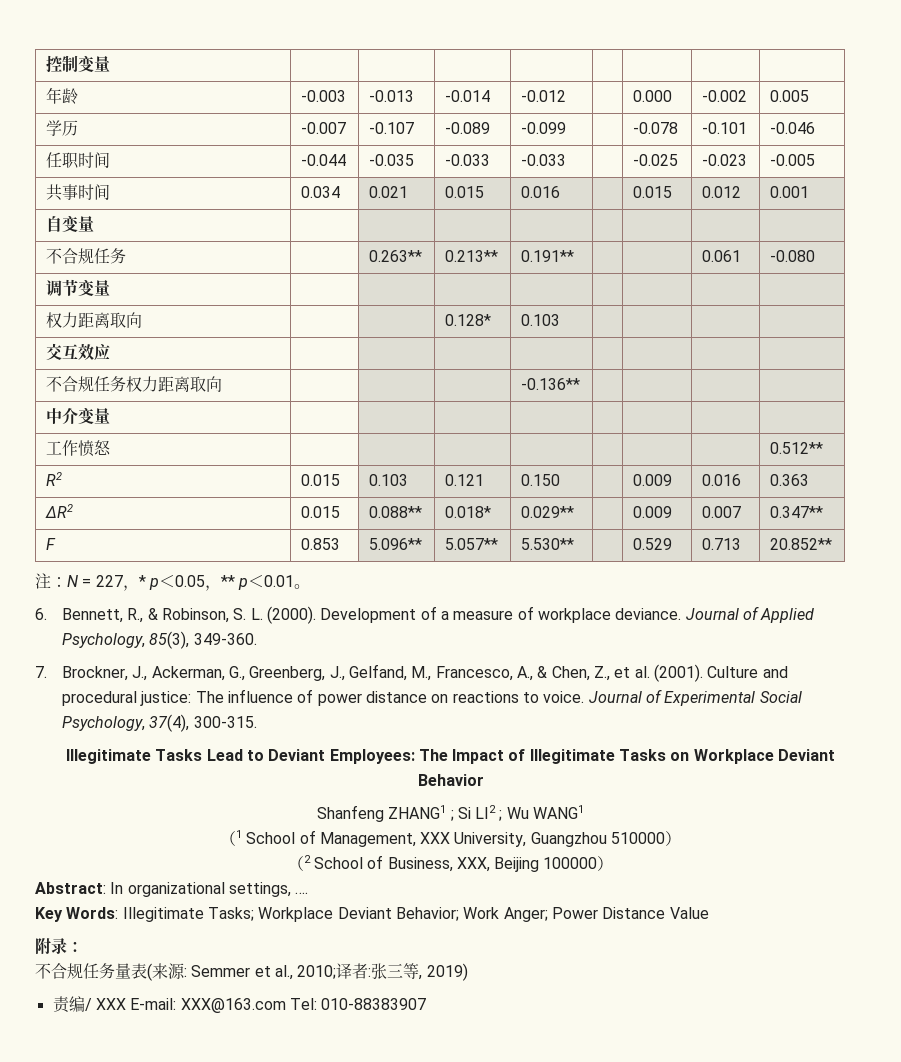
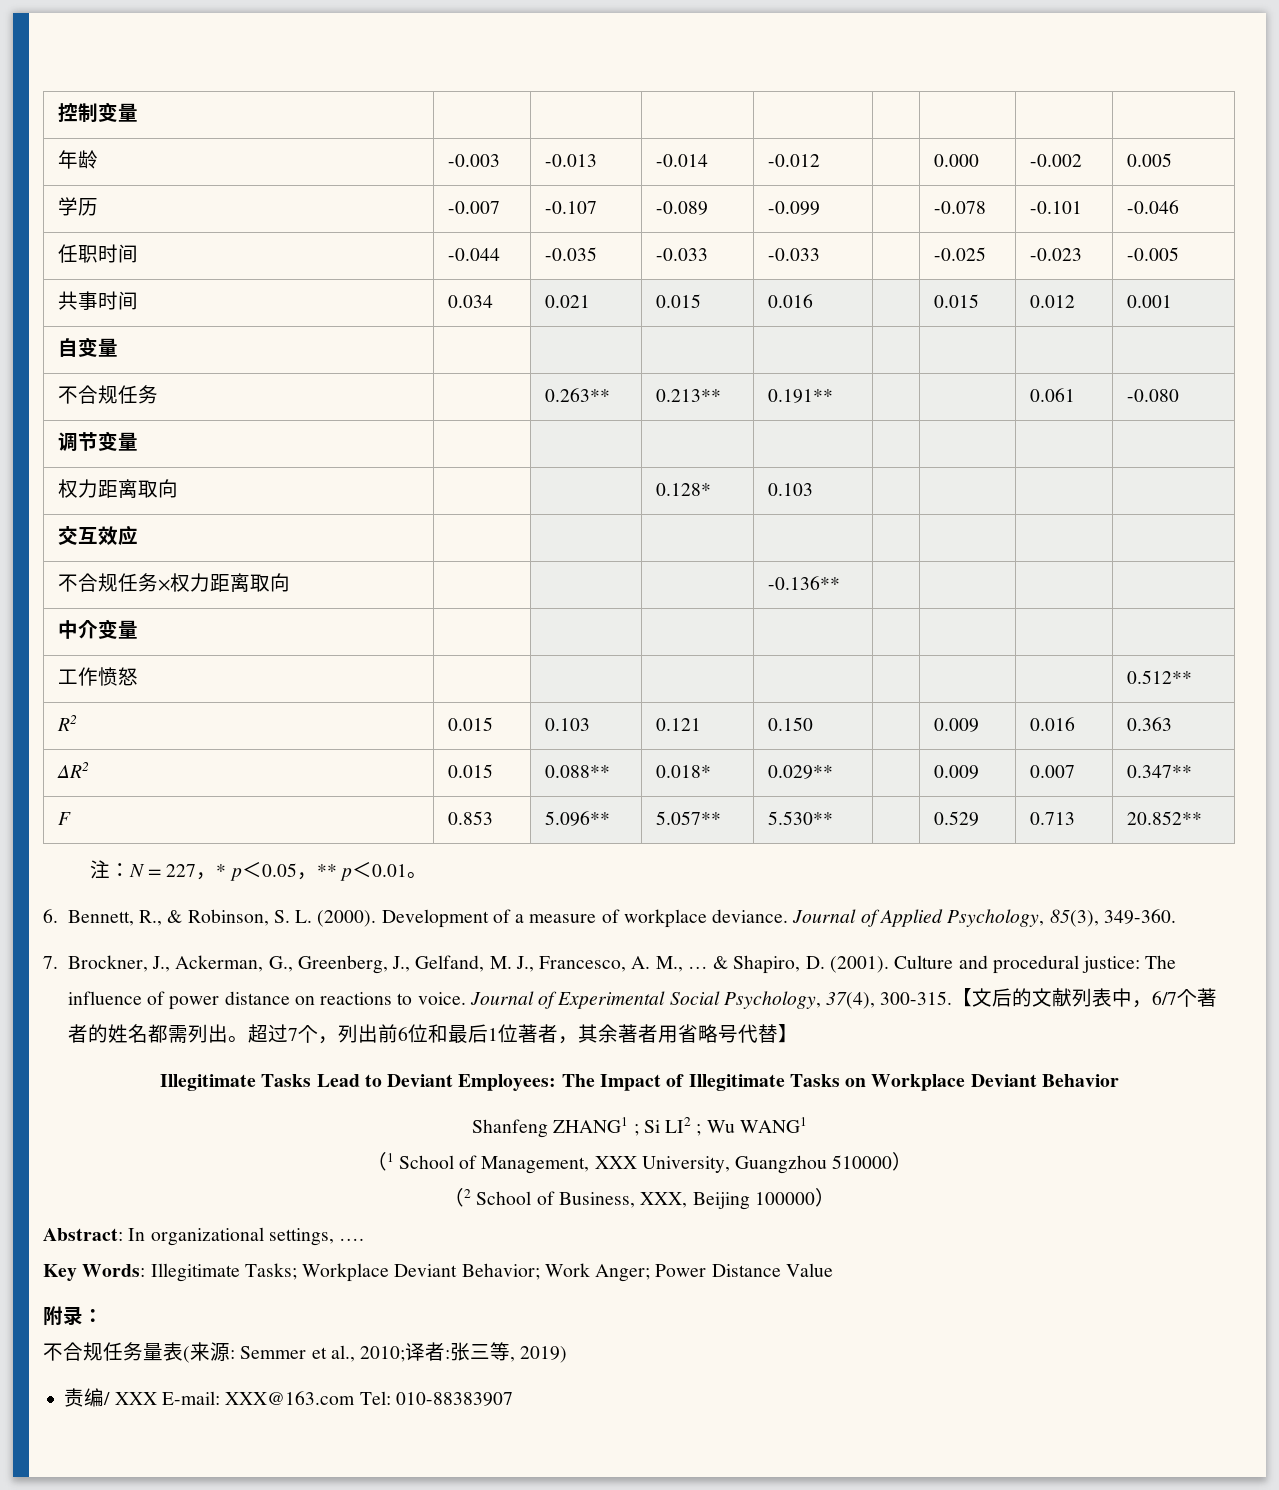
- 不合规任务权力距离取向 | | | | -0.136** | | | |
+ 不合规任务×权力距离取向 | | | | -0.136** | | | |
- 7. Brockner, J., Ackerman, G., Greenberg, J., Gelfand, M., Francesco, A., & Chen, Z., et al. (2001).
+ 7. Brockner, J., Ackerman, G., Greenberg, J., Gelfand, M. J., Francesco, A. M., … & Shapiro, D. (2001).
+ 【文后的文献列表中，6/7个著者的姓名都需列出。超过7个，列出前6位和最后1位著者，其余著者用省略号代替】

